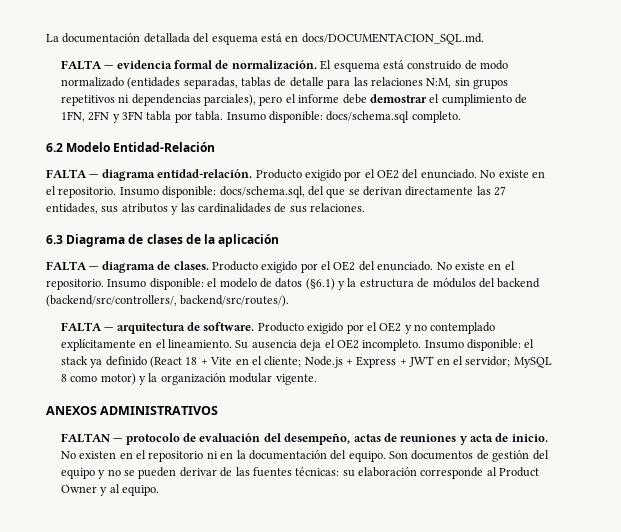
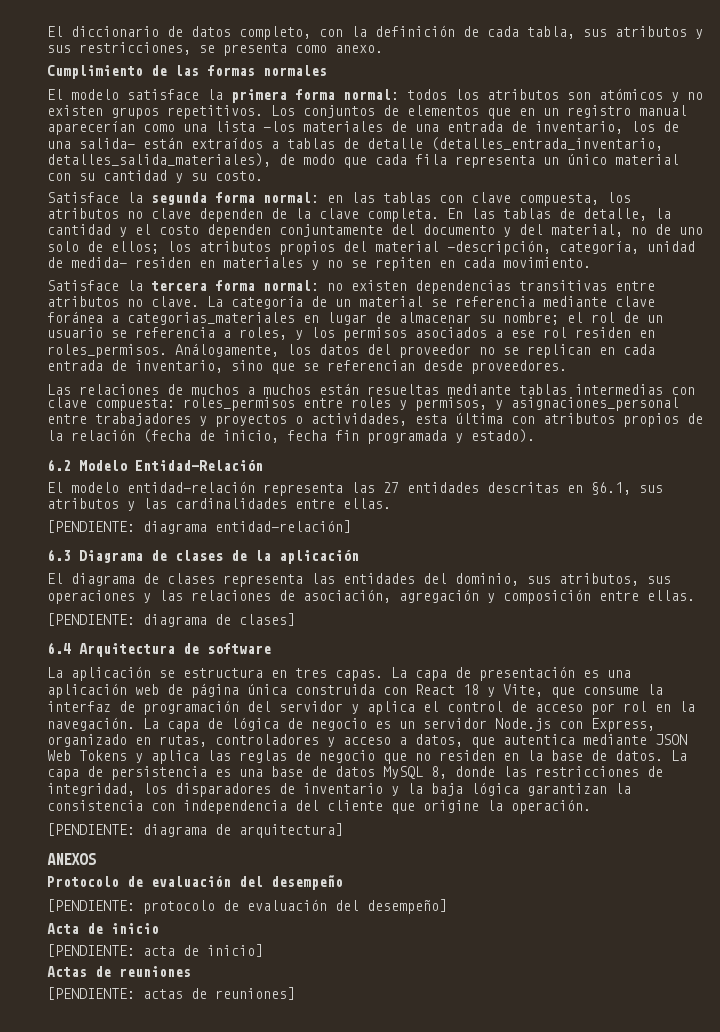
- La documentación detallada del esquema está en docs/DOCUMENTACION_SQL.md.
- FALTA — evidencia formal de normalización. El esquema está construido de modo normalizado (entidades separadas, tablas de detalle para las relaciones N:M, sin grupos repetitivos ni dependencias parciales), pero el informe debe demostrar el cumplimiento de 1FN, 2FN y 3FN tabla por tabla. Insumo disponible: docs/schema.sql completo.
+ El diccionario de datos completo, con la definición de cada tabla, sus atributos y sus restricciones, se presenta como anexo.
+ Cumplimiento de las formas normales
+ El modelo satisface la primera forma normal: todos los atributos son atómicos y no existen grupos repetitivos. Los conjuntos de elementos que en un registro manual aparecerían como una lista —los materiales de una entrada de inventario, los de una salida— están extraídos a tablas de detalle (detalles_entrada_inventario, detalles_salida_materiales), de modo que cada fila representa un único material con su cantidad y su costo.
+ Satisface la segunda forma normal: en las tablas con clave compuesta, los atributos no clave dependen de la clave completa. En las tablas de detalle, la cantidad y el costo dependen conjuntamente del documento y del material, no de uno solo de ellos; los atributos propios del material —descripción, categoría, unidad de medida— residen en materiales y no se repiten en cada movimiento.
+ Satisface la tercera forma normal: no existen dependencias transitivas entre atributos no clave. La categoría de un material se referencia mediante clave foránea a categorias_materiales en lugar de almacenar su nombre; el rol de un usuario se referencia a roles, y los permisos asociados a ese rol residen en roles_permisos. Análogamente, los datos del proveedor no se replican en cada entrada de inventario, sino que se referencian desde proveedores.
+ Las relaciones de muchos a muchos están resueltas mediante tablas intermedias con clave compuesta: roles_permisos entre roles y permisos, y asignaciones_personal entre trabajadores y proyectos o actividades, esta última con atributos propios de la relación (fecha de inicio, fecha fin programada y estado).
  6.2 Modelo Entidad-Relación
- FALTA — diagrama entidad-relación. Producto exigido por el OE2 del enunciado. No existe en el repositorio. Insumo disponible: docs/schema.sql, del que se derivan directamente las 27 entidades, sus atributos y las cardinalidades de sus relaciones.
+ El modelo entidad-relación representa las 27 entidades descritas en §6.1, sus atributos y las cardinalidades entre ellas.
+ [PENDIENTE: diagrama entidad-relación]
- FALTA — diagrama de clases. Producto exigido por el OE2 del enunciado. No existe en el repositorio. Insumo disponible: el modelo de datos (§6.1) y la estructura de módulos del backend (backend/src/controllers/, backend/src/routes/).
- FALTA — arquitectura de software. Producto exigido por el OE2 y no contemplado explícitamente en el lineamiento. Su ausencia deja el OE2 incompleto. Insumo disponible: el stack ya definido (React 18 + Vite en el cliente; Node.js + Express + JWT en el servidor; MySQL 8 como motor) y la organización modular vigente.
- ANEXOS ADMINISTRATIVOS
- FALTAN — protocolo de evaluación del desempeño, actas de reuniones y acta de inicio. No existen en el repositorio ni en la documentación del equipo. Son documentos de gestión del equipo y no se pueden derivar de las fuentes técnicas: su elaboración corresponde al Product Owner y al equipo.
+ El diagrama de clases representa las entidades del dominio, sus atributos, sus operaciones y las relaciones de asociación, agregación y composición entre ellas.
+ [PENDIENTE: diagrama de clases]
+ 6.4 Arquitectura de software
+ La aplicación se estructura en tres capas. La capa de presentación es una aplicación web de página única construida con React 18 y Vite, que consume la interfaz de programación del servidor y aplica el control de acceso por rol en la navegación. La capa de lógica de negocio es un servidor Node.js con Express, organizado en rutas, controladores y acceso a datos, que autentica mediante JSON Web Tokens y aplica las reglas de negocio que no residen en la base de datos. La capa de persistencia es una base de datos MySQL 8, donde las restricciones de integridad, los disparadores de inventario y la baja lógica garantizan la consistencia con independencia del cliente que origine la operación.
+ [PENDIENTE: diagrama de arquitectura]
+ ANEXOS
+ Protocolo de evaluación del desempeño
+ [PENDIENTE: protocolo de evaluación del desempeño]
+ Acta de inicio
+ [PENDIENTE: acta de inicio]
+ Actas de reuniones
+ [PENDIENTE: actas de reuniones]

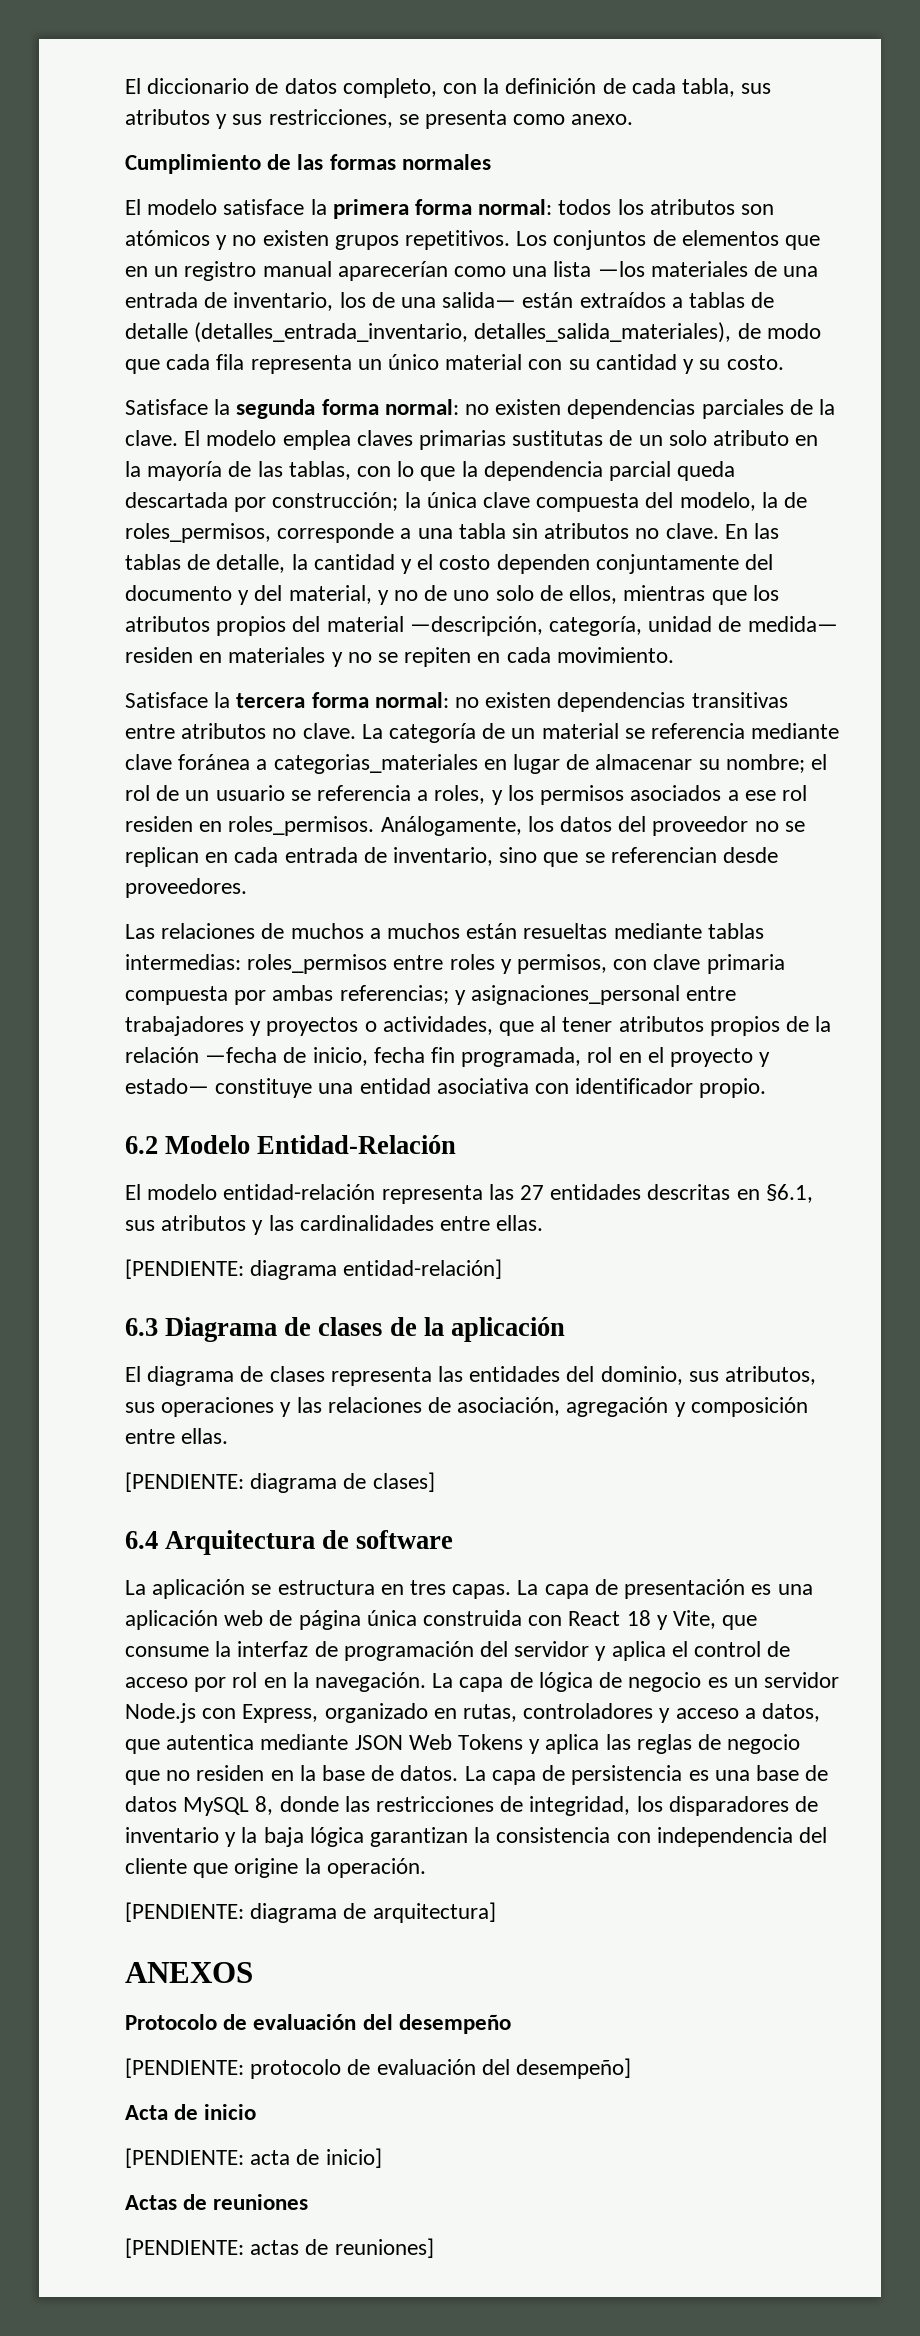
- Satisface la segunda forma normal: en las tablas con clave compuesta, los atributos no clave dependen de la clave completa.
+ Satisface la segunda forma normal: no existen dependencias parciales de la clave. El modelo emplea claves primarias sustitutas de un solo atributo en la mayoría de las tablas, con lo que la dependencia parcial queda descartada por construcción; la única clave compuesta del modelo, la de roles_permisos, corresponde a una tabla sin atributos no clave.
- En las tablas de detalle, la cantidad y el costo dependen conjuntamente del documento y del material, no de uno solo de ellos; los atributos propios del material —descripción, categoría, unidad de medida— residen en materiales y no se repiten en cada movimiento.
+ En las tablas de detalle, la cantidad y el costo dependen conjuntamente del documento y del material, y no de uno solo de ellos, mientras que los atributos propios del material —descripción, categoría, unidad de medida— residen en materiales y no se repiten en cada movimiento.
- Las relaciones de muchos a muchos están resueltas mediante tablas intermedias con clave compuesta: roles_permisos entre roles y permisos, y asignaciones_personal entre trabajadores y proyectos o actividades, esta última con atributos propios de la relación (fecha de inicio, fecha fin programada y estado).
+ Las relaciones de muchos a muchos están resueltas mediante tablas intermedias: roles_permisos entre roles y permisos, con clave primaria compuesta por ambas referencias; y asignaciones_personal entre trabajadores y proyectos o actividades, que al tener atributos propios de la relación —fecha de inicio, fecha fin programada, rol en el proyecto y estado— constituye una entidad asociativa con identificador propio.

